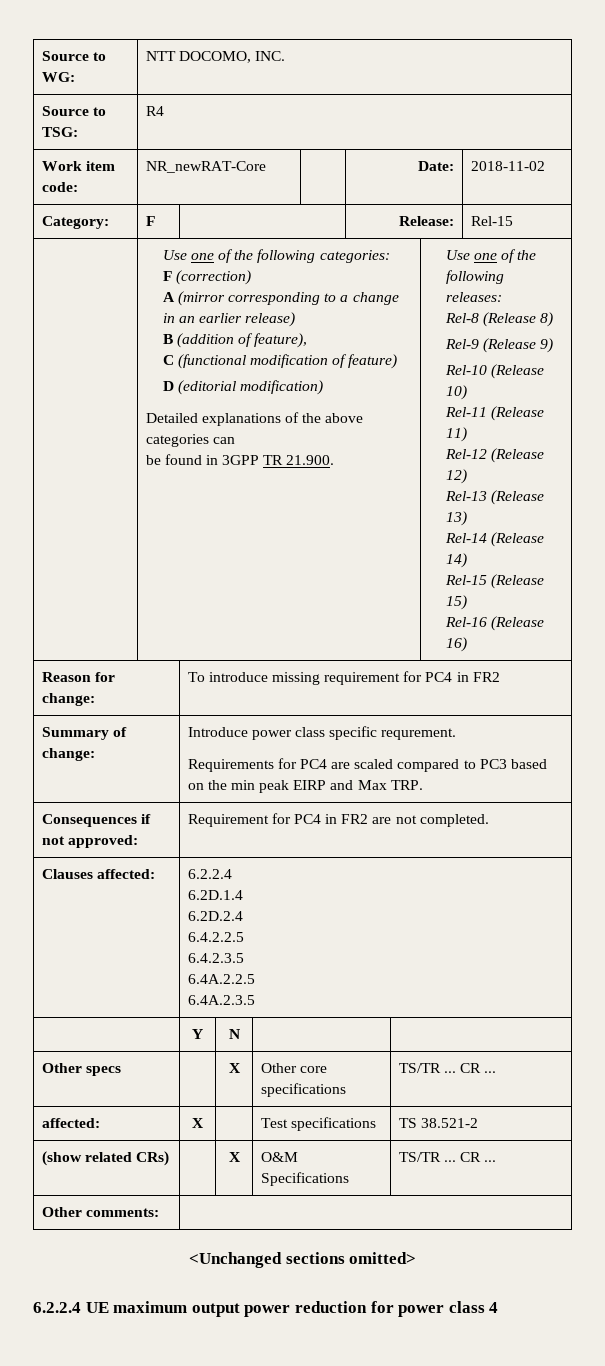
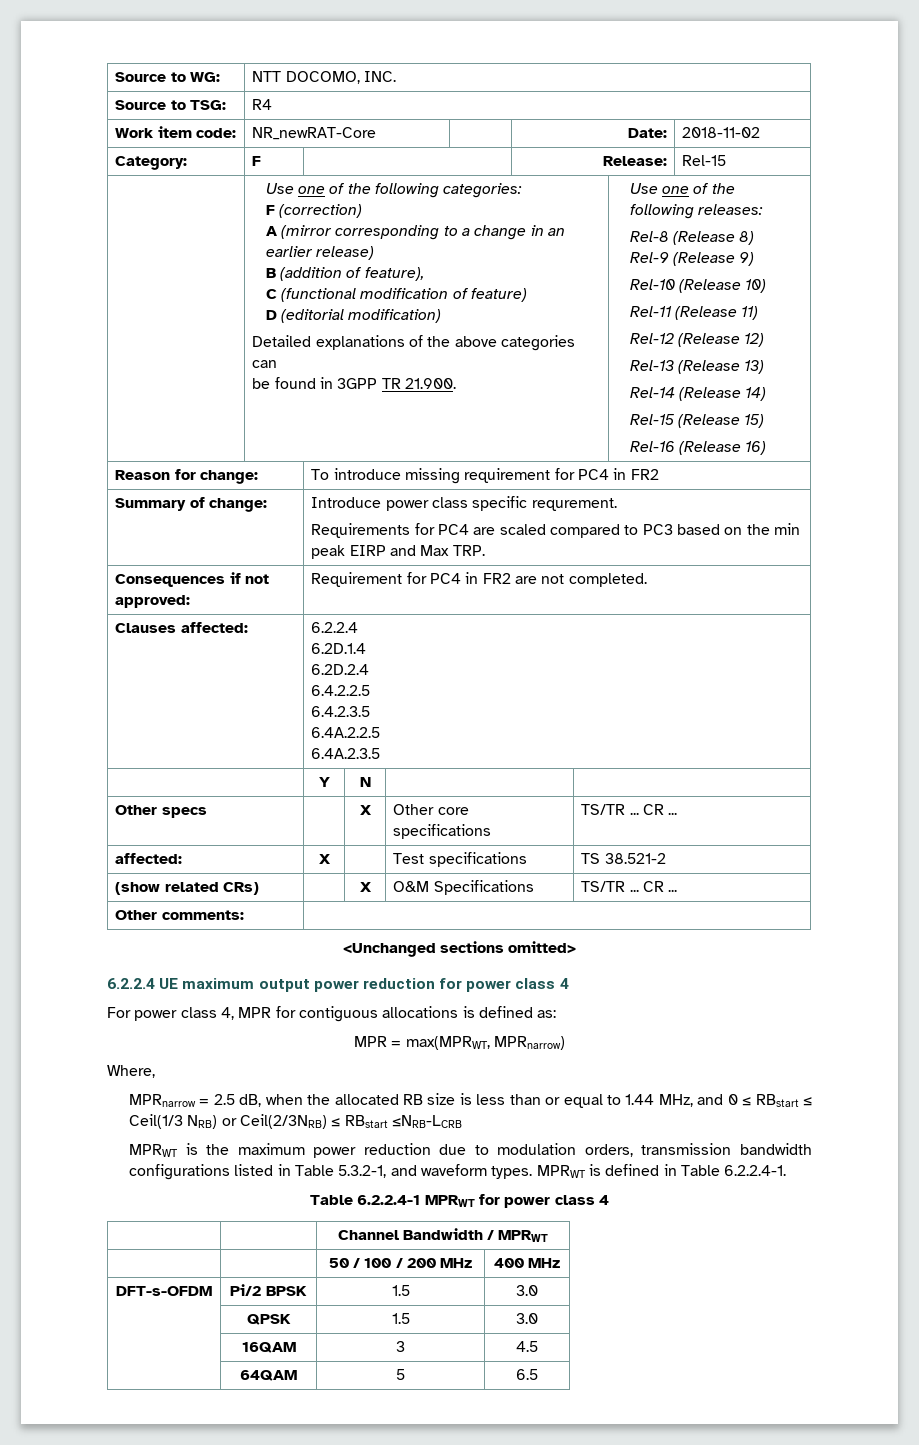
+ For power class 4, MPR for contiguous allocations is defined as:
+ MPR = max(MPRWT, MPRnarrow)
+ Where,
+ MPRnarrow = 2.5 dB, when the allocated RB size is less than or equal to 1.44 MHz, and 0 ≤ RBstart ≤ Ceil(1/3 NRB) or Ceil(2/3NRB) ≤ RBstart ≤NRB-LCRB
+ MPRWT is the maximum power reduction due to modulation orders, transmission bandwidth configurations listed in Table 5.3.2-1, and waveform types. MPRWT is defined in Table 6.2.2.4-1.
+ Table 6.2.2.4-1 MPRWT for power class 4
+ | | Channel Bandwidth / MPRWT
+ | | 50 / 100 / 200 MHz | 400 MHz
+ DFT-s-OFDM | Pi/2 BPSK | 1.5 | 3.0
+ | QPSK | 1.5 | 3.0
+ | 16QAM | 3 | 4.5
+ | 64QAM | 5 | 6.5

